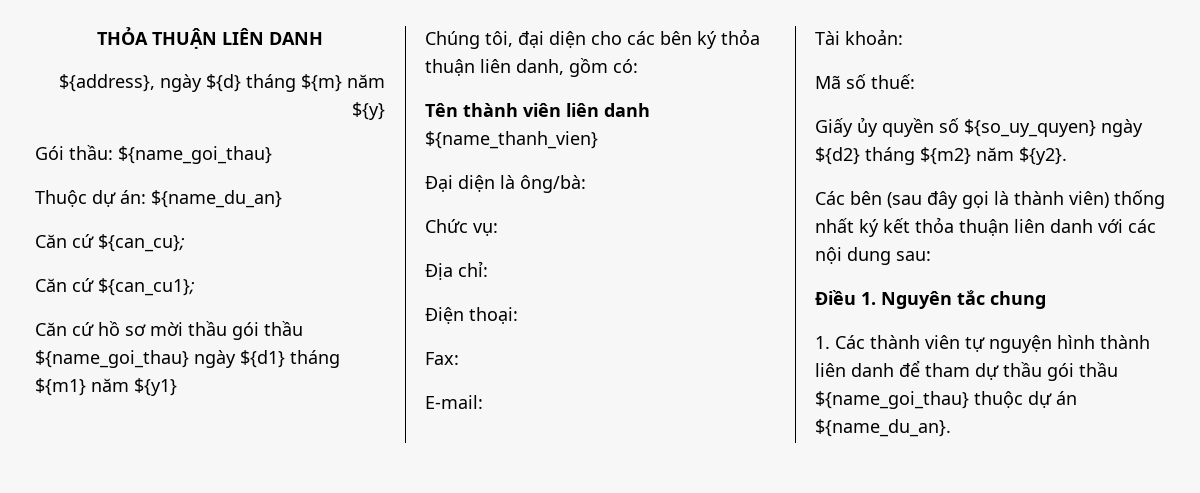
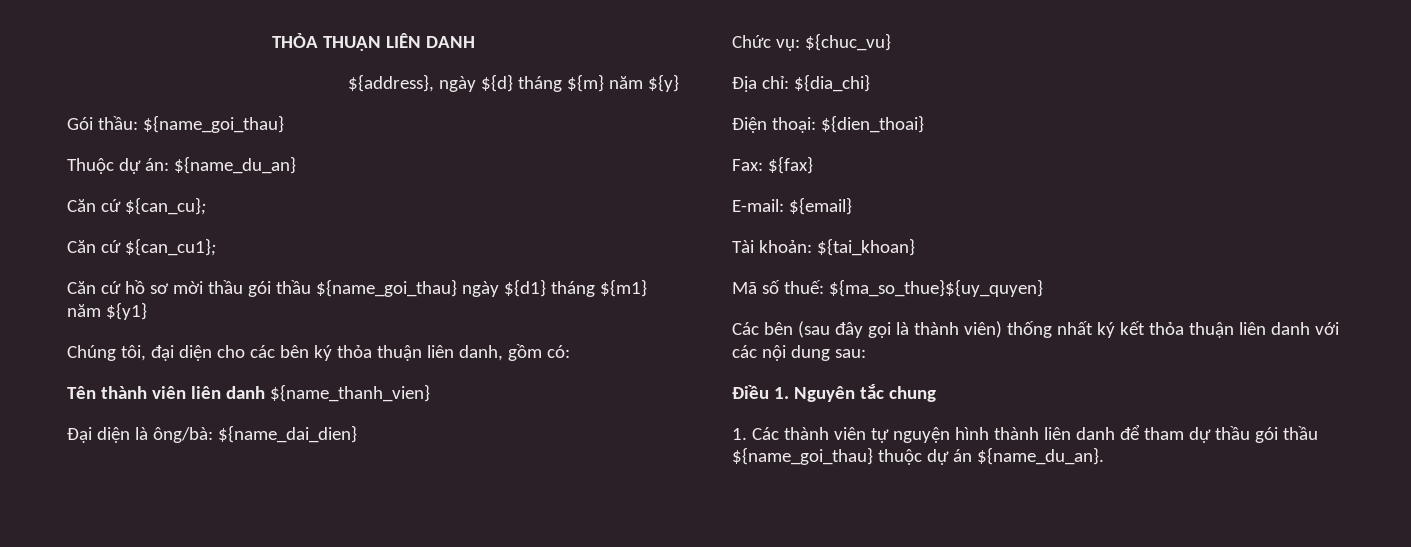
- Đại diện là ông/bà:
+ Đại diện là ông/bà: ${name_dai_dien}
- Chức vụ:
+ Chức vụ: ${chuc_vu}
- Địa chỉ:
+ Địa chỉ: ${dia_chi}
- Điện thoại:
+ Điện thoại: ${dien_thoai}
- Fax:
+ Fax: ${fax}
- E-mail:
+ E-mail: ${email}
- Tài khoản:
+ Tài khoản: ${tai_khoan}
- Mã số thuế:
- Giấy ủy quyền số ${so_uy_quyen} ngày ${d2} tháng ${m2} năm ${y2}.
+ Mã số thuế: ${ma_so_thue}${uy_quyen}

